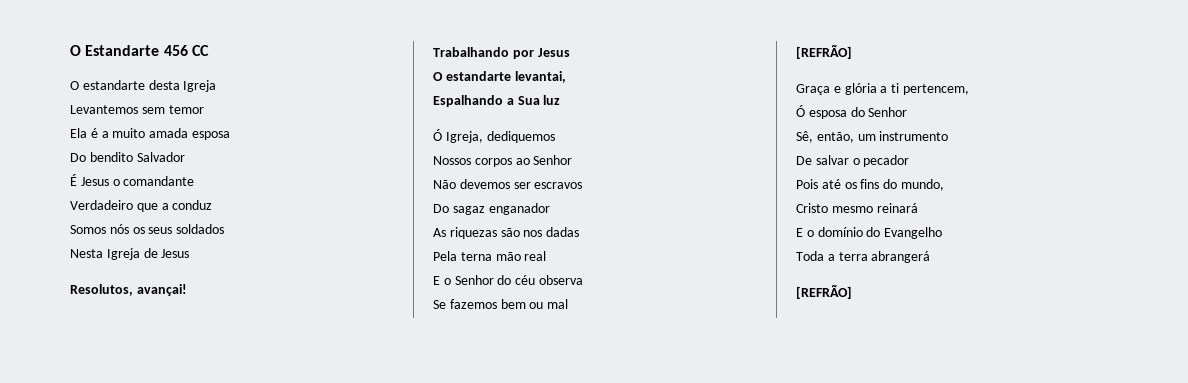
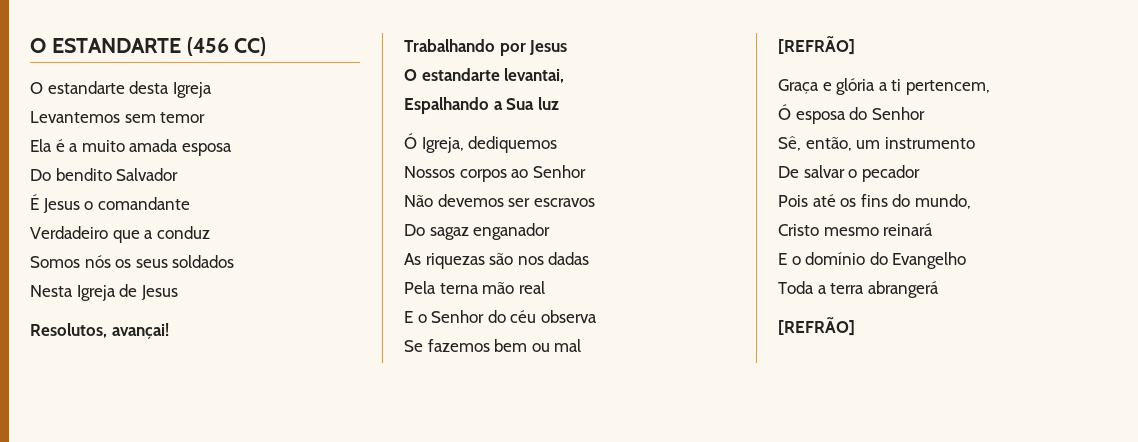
- O Estandarte 456 CC
+ O ESTANDARTE (456 CC)

